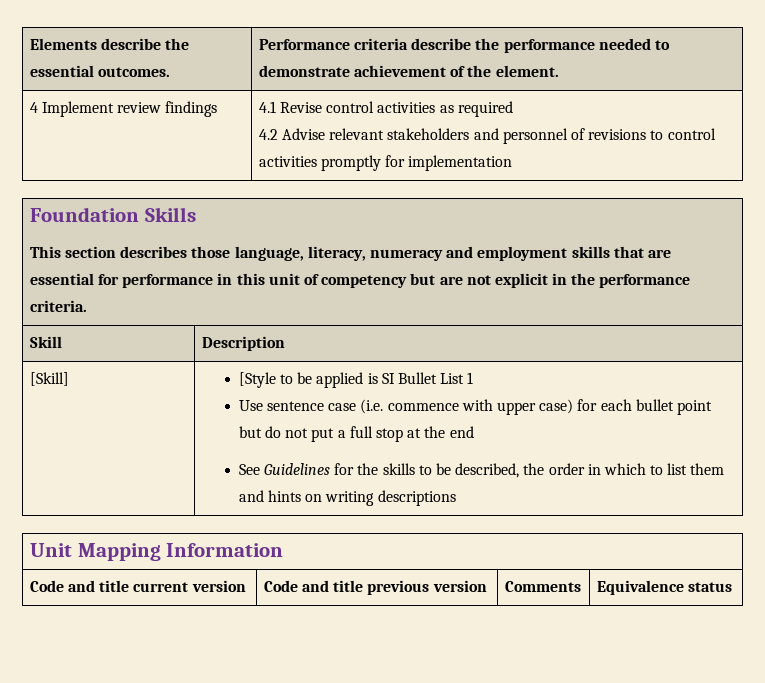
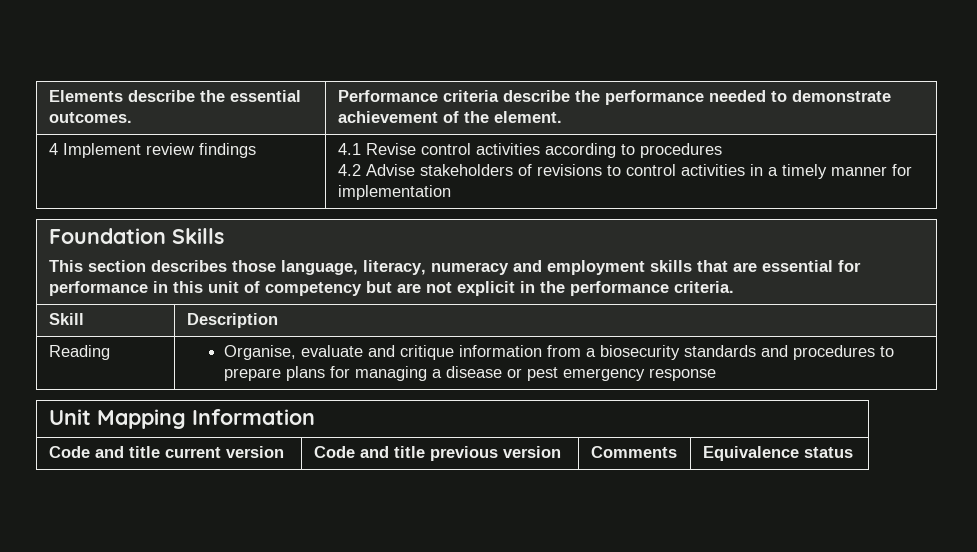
- 4 Implement review findings | 4.1 Revise control activities as required
- 4.2 Advise relevant stakeholders and personnel of revisions to control activities promptly for implementation
+ 4 Implement review findings | 4.1 Revise control activities according to procedures
+ 4.2 Advise stakeholders of revisions to control activities in a timely manner for implementation
- [Skill] | [Style to be applied is SI Bullet List 1
- Use sentence case (i.e. commence with upper case) for each bullet point but do not put a full stop at the end
- See Guidelines for the skills to be described, the order in which to list them and hints on writing descriptions
+ Reading | Organise, evaluate and critique information from a biosecurity standards and procedures to prepare plans for managing a disease or pest emergency response

